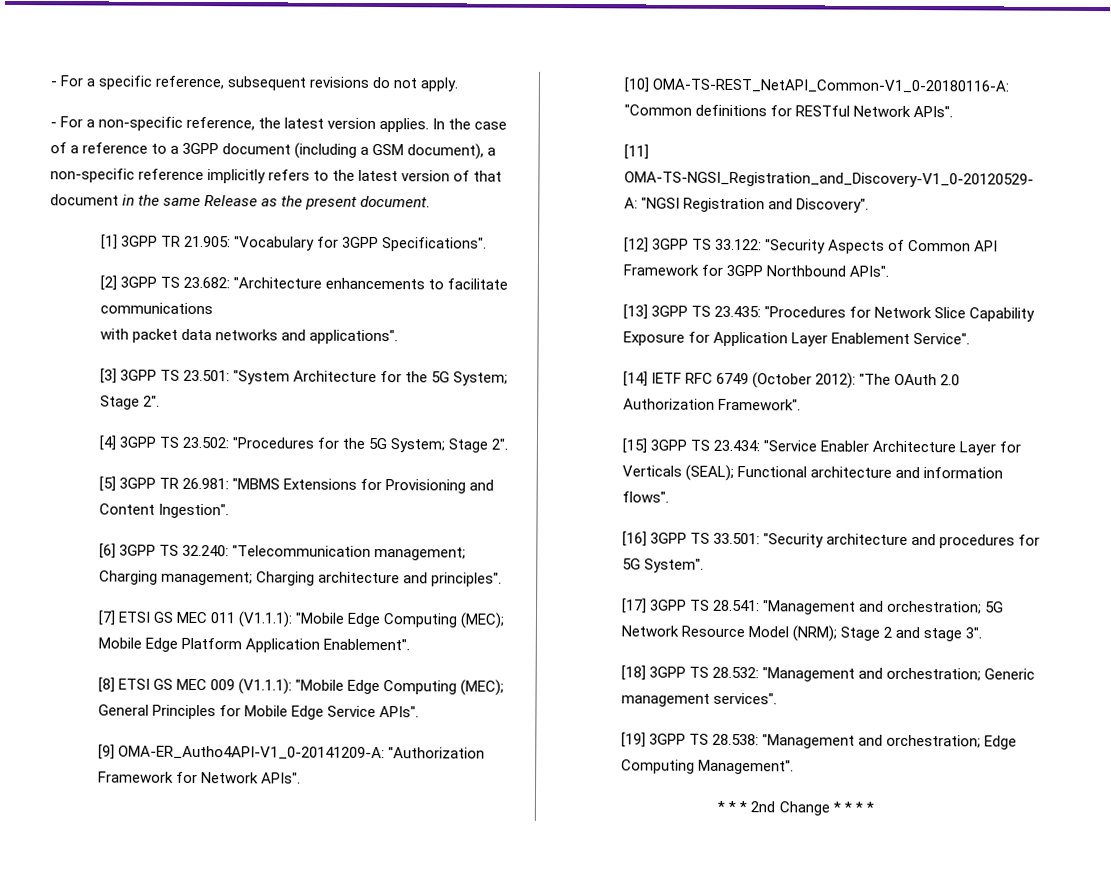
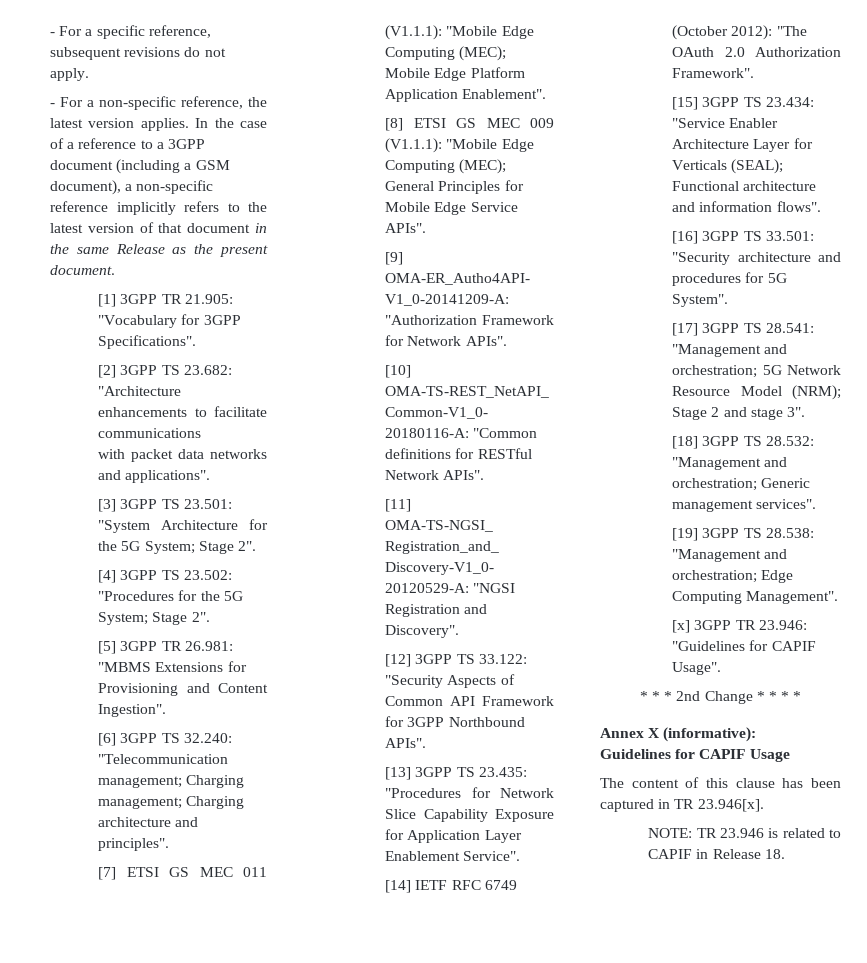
+ [x] 3GPP TR 23.946: "Guidelines for CAPIF Usage".
+ Annex X (informative):
+ Guidelines for CAPIF Usage
+ The content of this clause has been captured in TR 23.946[x].
+ NOTE: TR 23.946 is related to CAPIF in Release 18.

